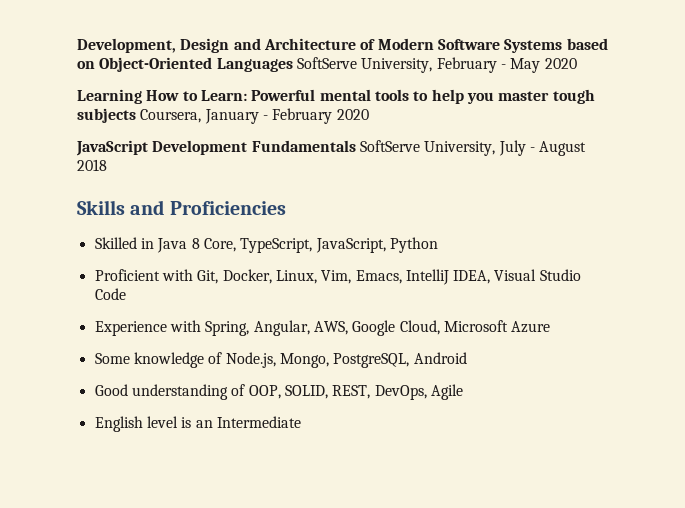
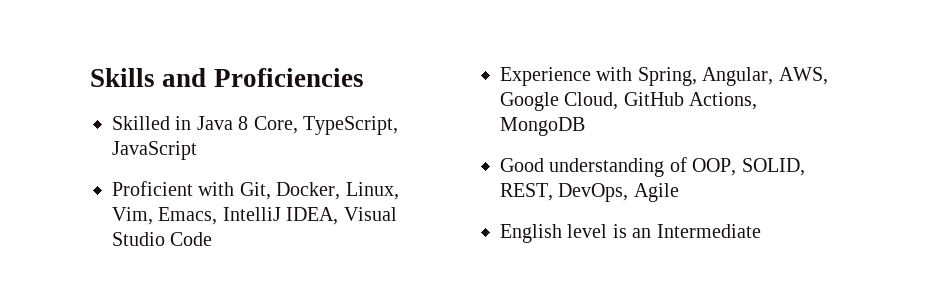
- Development, Design and Architecture of Modern Software Systems based on Object-Oriented Languages SoftServe University, February - May 2020
- Learning How to Learn: Powerful mental tools to help you master tough subjects Coursera, January - February 2020
- JavaScript Development Fundamentals SoftServe University, July - August 2018
- Skilled in Java 8 Core, TypeScript, JavaScript, Python
+ Skilled in Java 8 Core, TypeScript, JavaScript
- Experience with Spring, Angular, AWS, Google Cloud, Microsoft Azure
- Some knowledge of Node.js, Mongo, PostgreSQL, Android
+ Experience with Spring, Angular, AWS, Google Cloud, GitHub Actions, MongoDB

